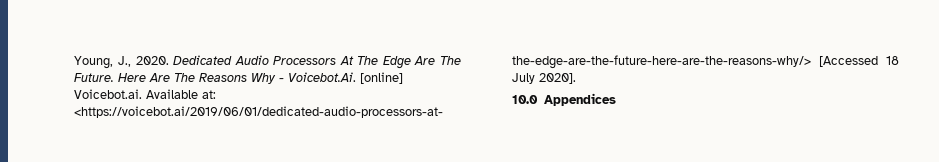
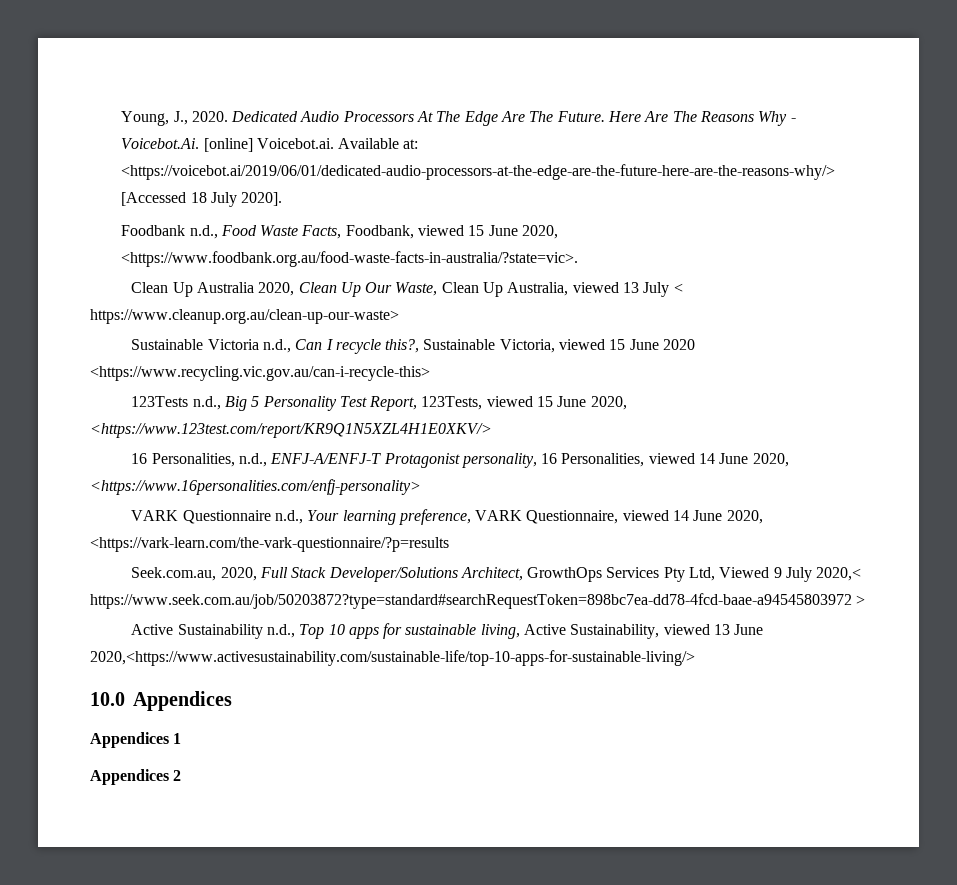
+ Foodbank n.d., Food Waste Facts, Foodbank, viewed 15 June 2020, <https://www.foodbank.org.au/food-waste-facts-in-australia/?state=vic>.
+ Clean Up Australia 2020, Clean Up Our Waste, Clean Up Australia, viewed 13 July < https://www.cleanup.org.au/clean-up-our-waste>
+ Sustainable Victoria n.d., Can I recycle this?, Sustainable Victoria, viewed 15 June 2020 <https://www.recycling.vic.gov.au/can-i-recycle-this>
+ 123Tests n.d., Big 5 Personality Test Report, 123Tests, viewed 15 June 2020, <https://www.123test.com/report/KR9Q1N5XZL4H1E0XKV/>
+ 16 Personalities, n.d., ENFJ-A/ENFJ-T Protagonist personality, 16 Personalities, viewed 14 June 2020, <https://www.16personalities.com/enfj-personality>
+ VARK Questionnaire n.d., Your learning preference, VARK Questionnaire, viewed 14 June 2020, <https://vark-learn.com/the-vark-questionnaire/?p=results
+ Seek.com.au, 2020, Full Stack Developer/Solutions Architect, GrowthOps Services Pty Ltd, Viewed 9 July 2020,< https://www.seek.com.au/job/50203872?type=standard#searchRequestToken=898bc7ea-dd78-4fcd-baae-a94545803972 >
+ Active Sustainability n.d., Top 10 apps for sustainable living, Active Sustainability, viewed 13 June 2020,<https://www.activesustainability.com/sustainable-life/top-10-apps-for-sustainable-living/>
  10.0 Appendices
+ Appendices 1
+ Appendices 2

